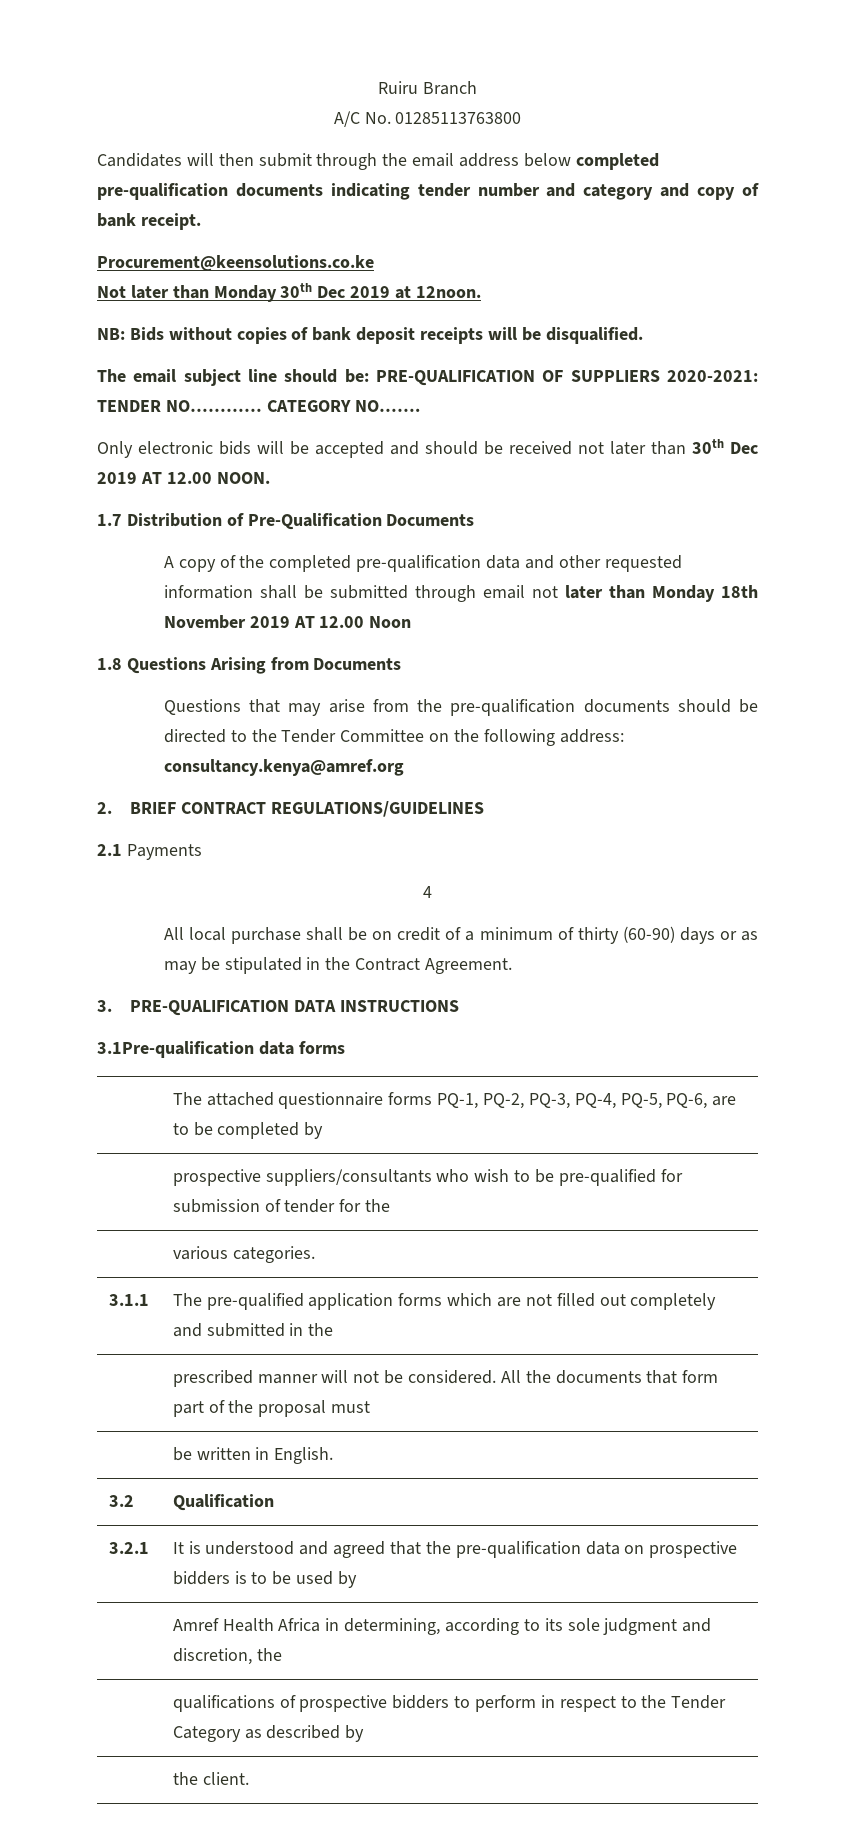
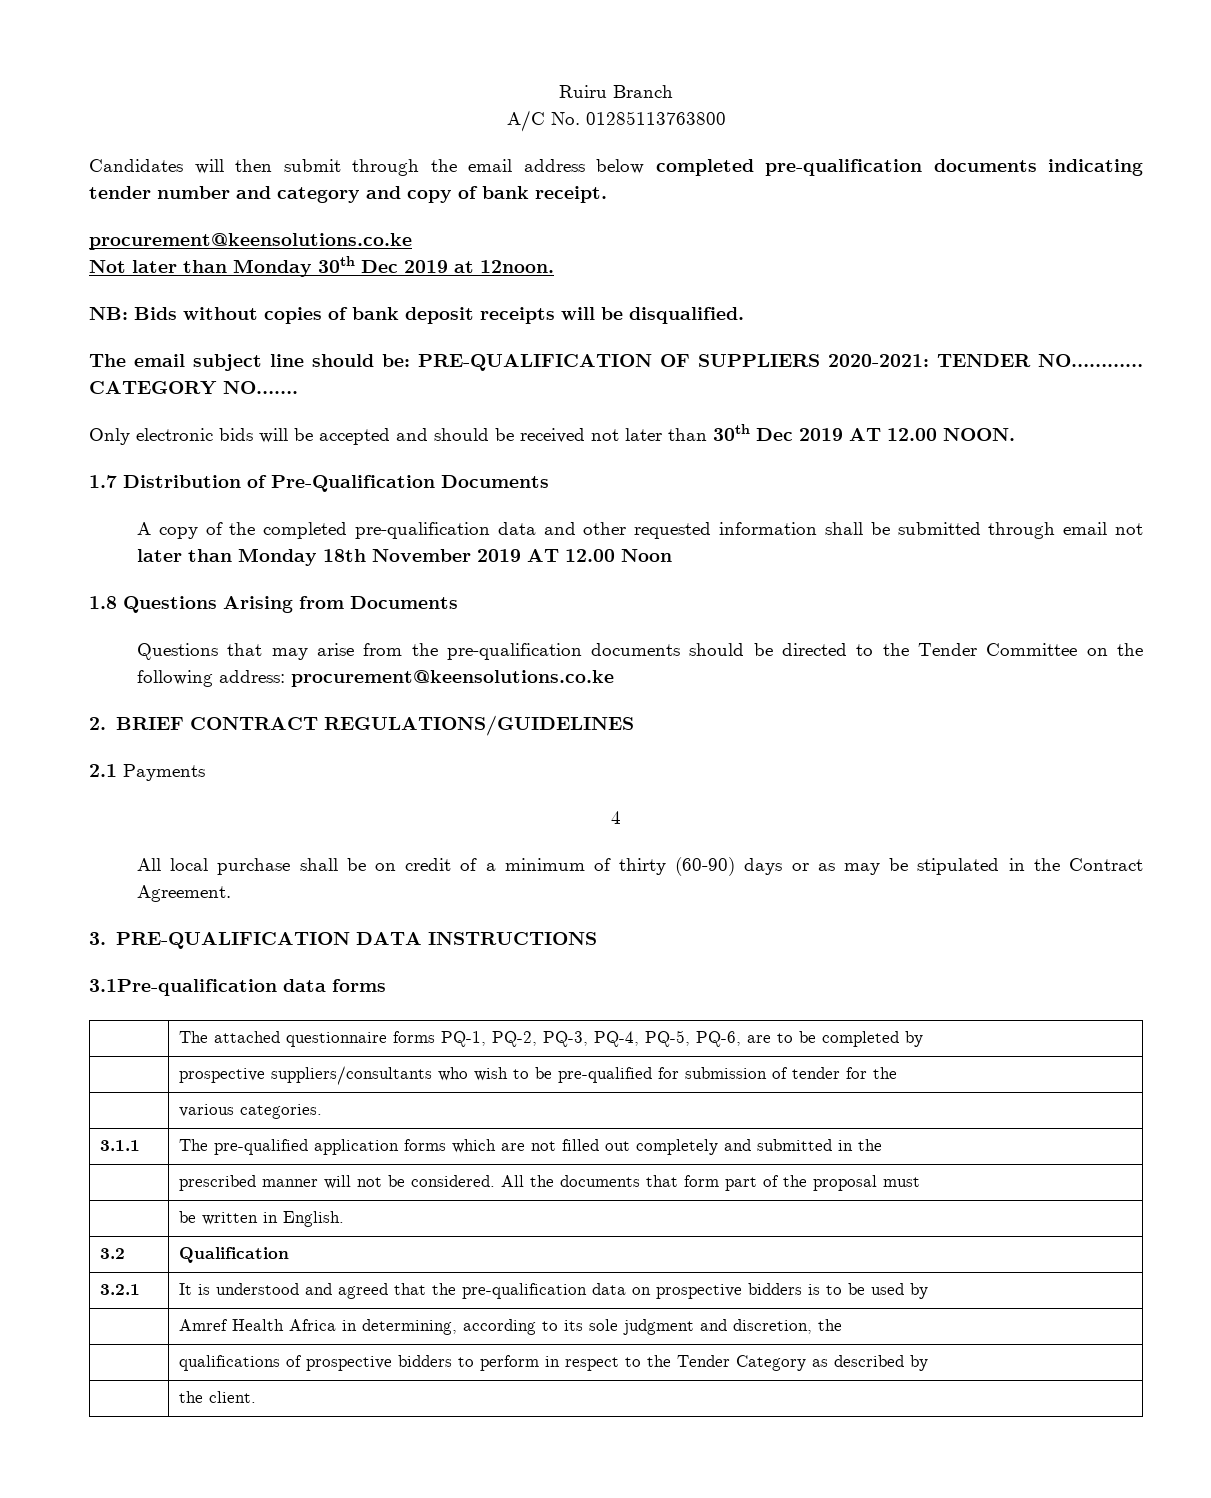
  Candidates will then submit through the email address below completed pre-qualification documents indicating tender number and category and copy of bank receipt.
- Procurement@keensolutions.co.ke
+ procurement@keensolutions.co.ke
- Questions that may arise from the pre-qualification documents should be directed to the Tender Committee on the following address: consultancy.kenya@amref.org
+ Questions that may arise from the pre-qualification documents should be directed to the Tender Committee on the following address: procurement@keensolutions.co.ke

